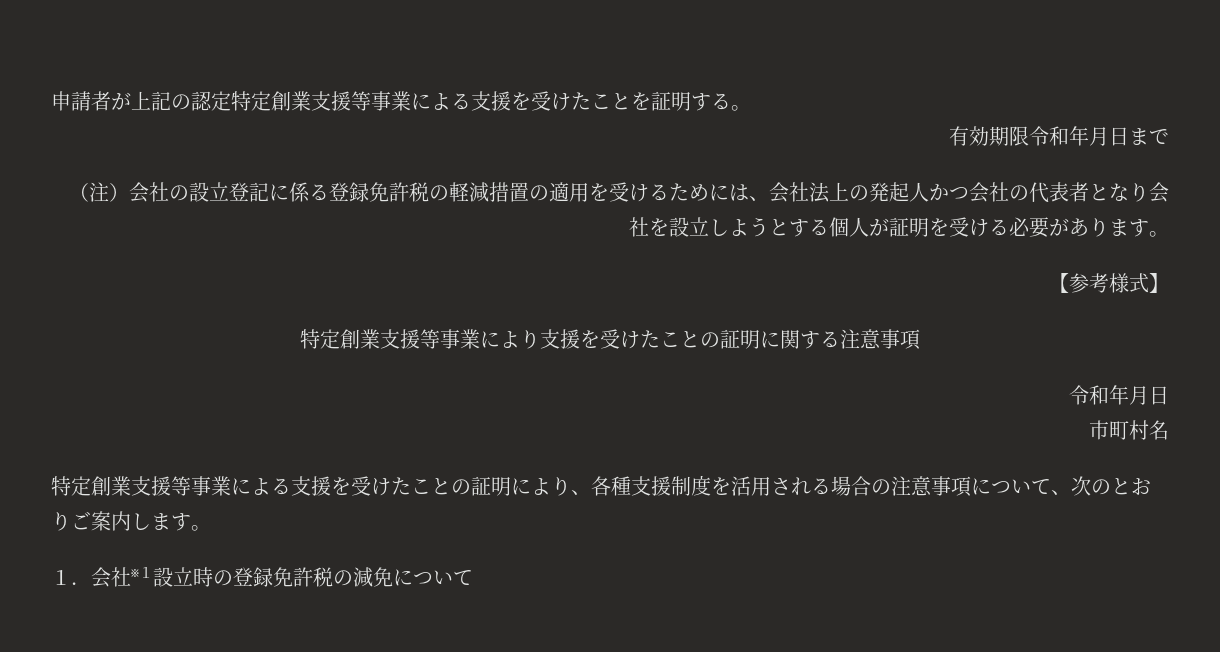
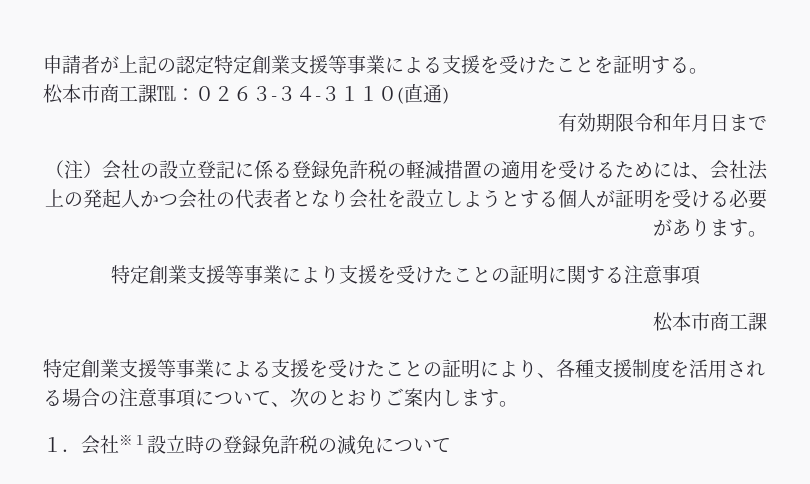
+ 松本市商工課℡：０２６３-３４-３１１０(直通)
- 【参考様式】
  特定創業支援等事業により支援を受けたことの証明に関する注意事項
- 令和年月日
- 市町村名
+ 松本市商工課

